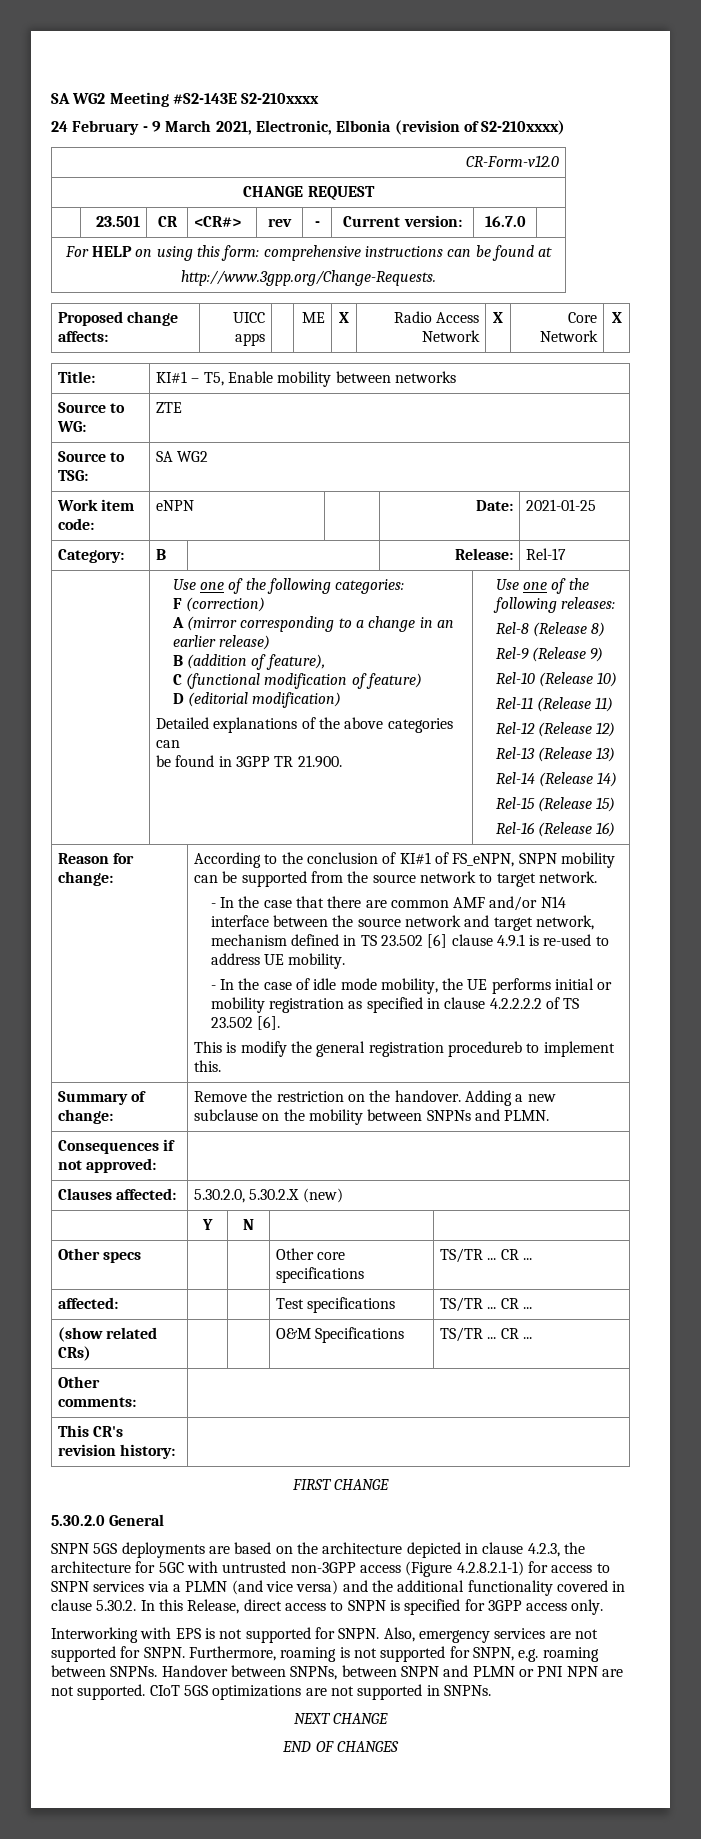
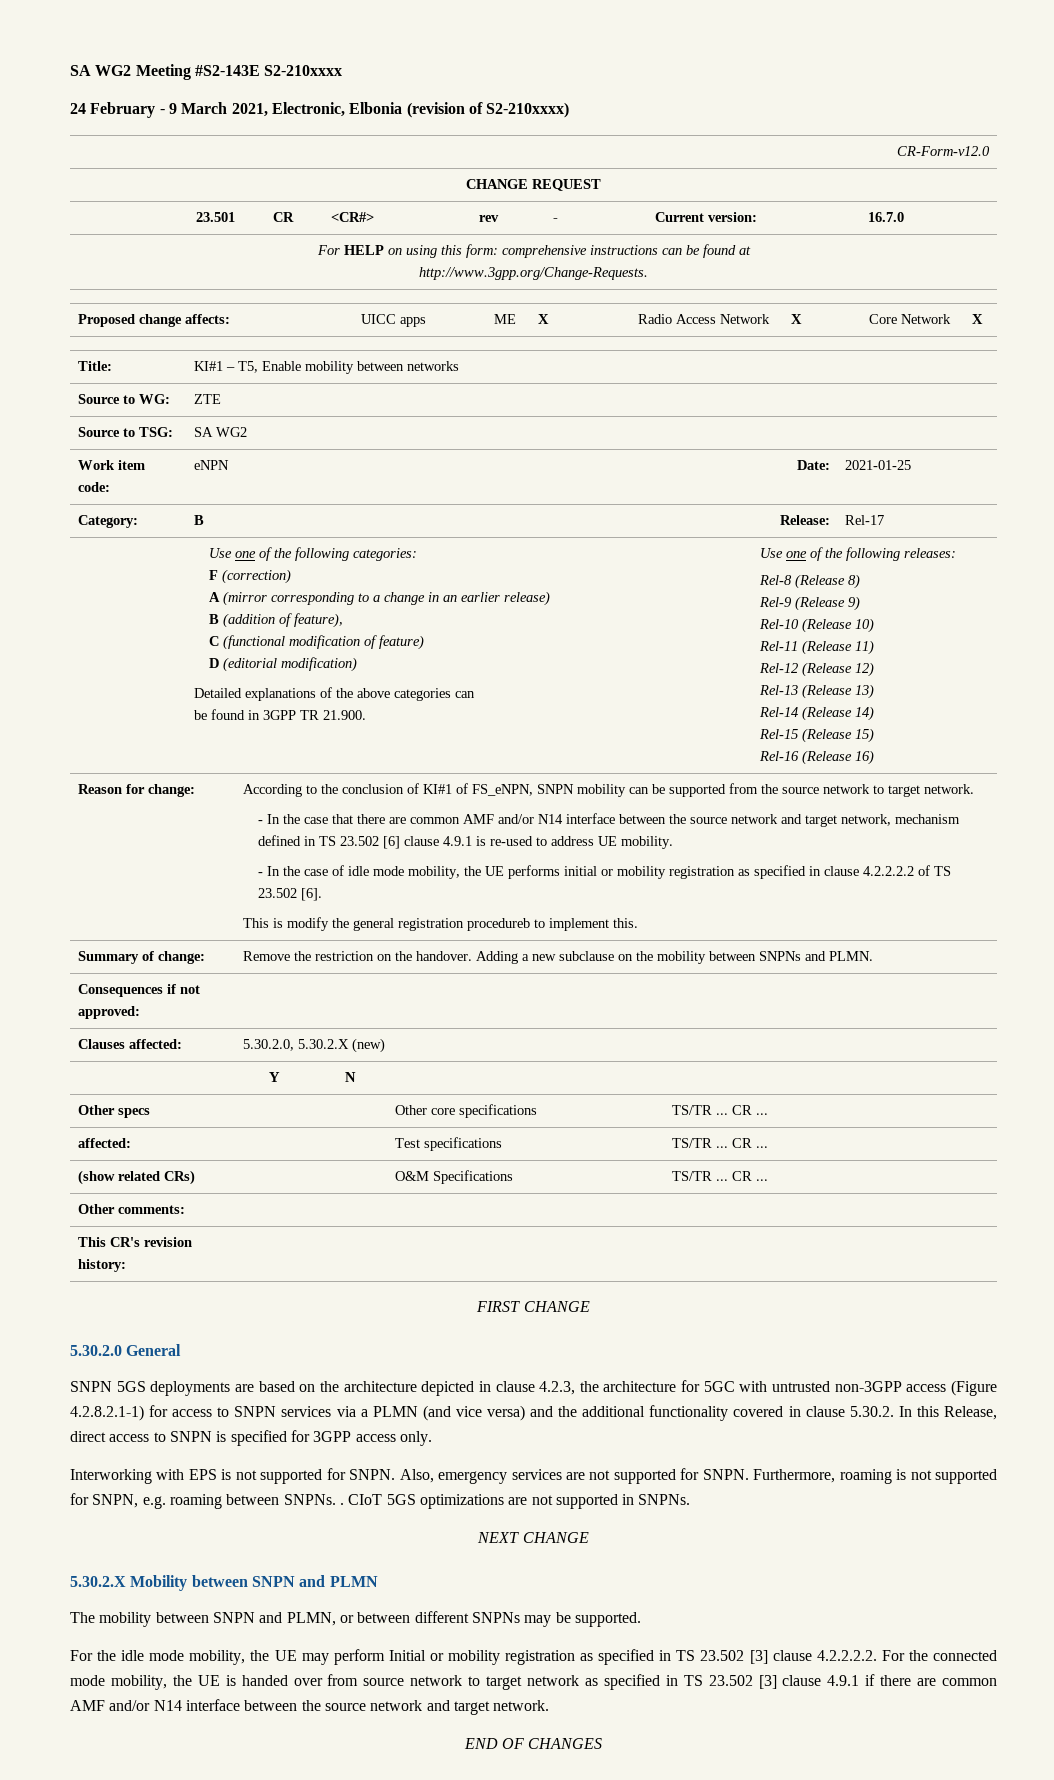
- Furthermore, roaming is not supported for SNPN, e.g. roaming between SNPNs. Handover between SNPNs, between SNPN and PLMN or PNI NPN are not supported.
+ Furthermore, roaming is not supported for SNPN, e.g. roaming between SNPNs. .
+ 5.30.2.X Mobility between SNPN and PLMN
+ The mobility between SNPN and PLMN, or between different SNPNs may be supported.
+ For the idle mode mobility, the UE may perform Initial or mobility registration as specified in TS 23.502 [3] clause 4.2.2.2.2. For the connected mode mobility, the UE is handed over from source network to target network as specified in TS 23.502 [3] clause 4.9.1 if there are common AMF and/or N14 interface between the source network and target network.

